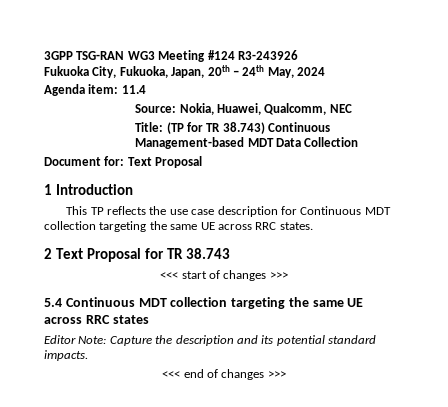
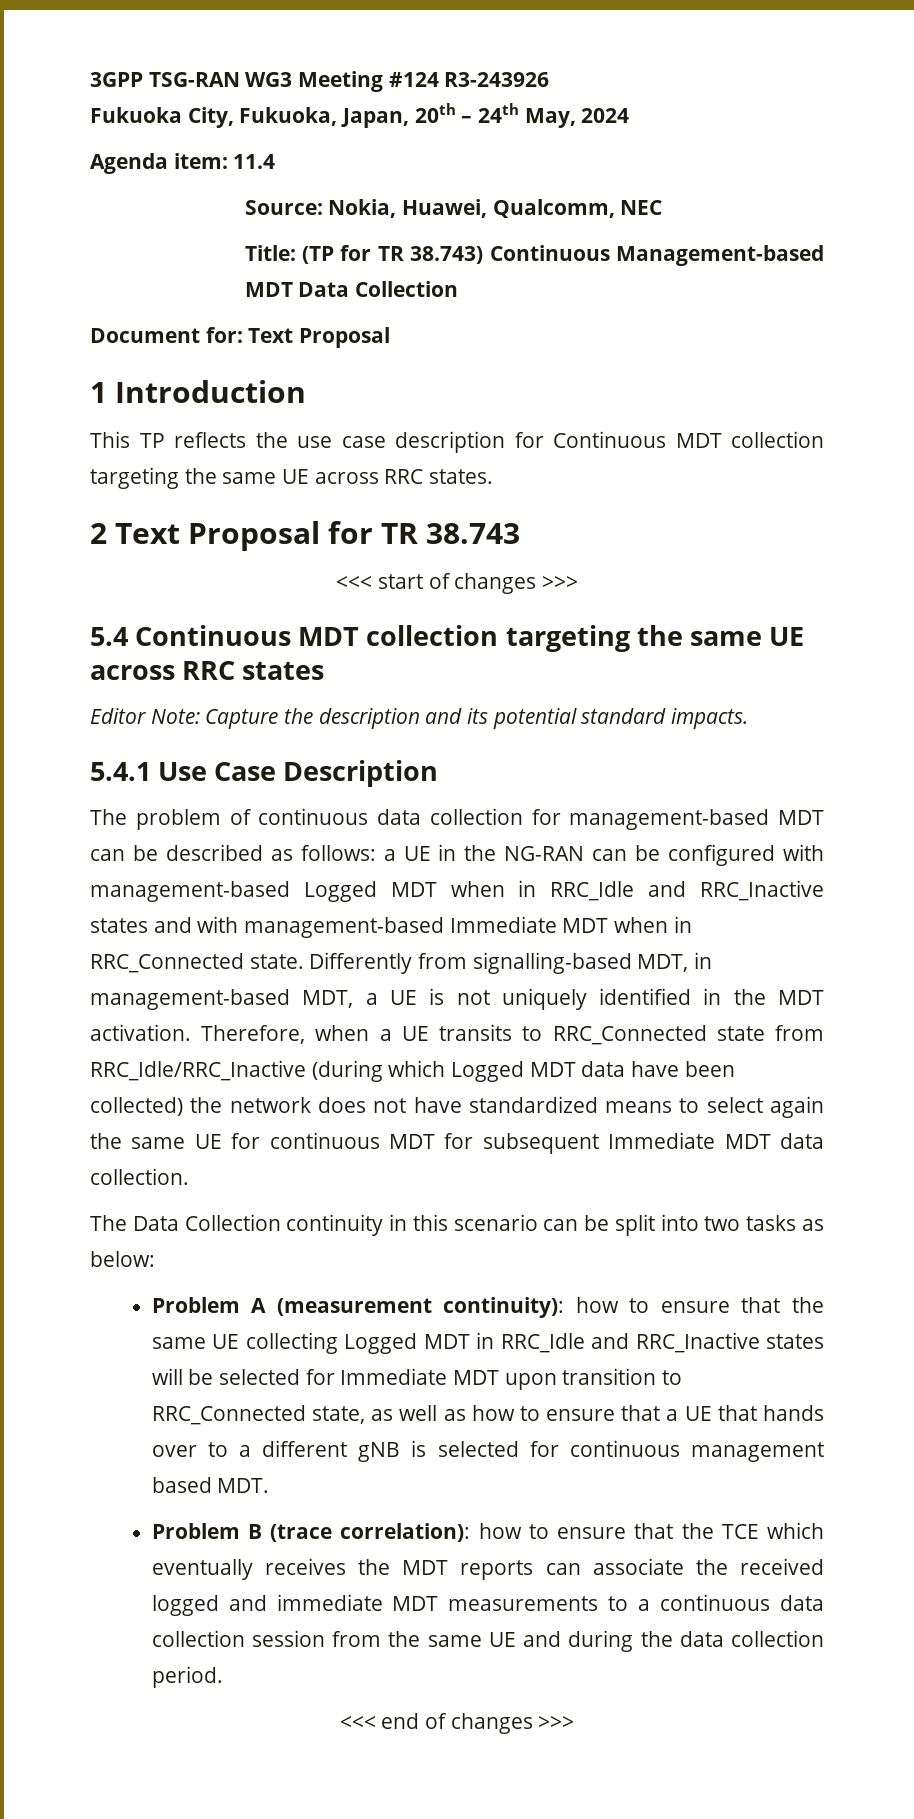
+ 5.4.1 Use Case Description
+ The problem of continuous data collection for management-based MDT can be described as follows: a UE in the NG-RAN can be configured with management-based Logged MDT when in RRC_Idle and RRC_Inactive states and with management-based Immediate MDT when in RRC_Connected state. Differently from signalling-based MDT, in management-based MDT, a UE is not uniquely identified in the MDT activation. Therefore, when a UE transits to RRC_Connected state from RRC_Idle/RRC_Inactive (during which Logged MDT data have been collected) the network does not have standardized means to select again the same UE for continuous MDT for subsequent Immediate MDT data collection.
+ The Data Collection continuity in this scenario can be split into two tasks as below:
+ Problem A (measurement continuity): how to ensure that the same UE collecting Logged MDT in RRC_Idle and RRC_Inactive states will be selected for Immediate MDT upon transition to RRC_Connected state, as well as how to ensure that a UE that hands over to a different gNB is selected for continuous management based MDT.
+ Problem B (trace correlation): how to ensure that the TCE which eventually receives the MDT reports can associate the received logged and immediate MDT measurements to a continuous data collection session from the same UE and during the data collection period.

